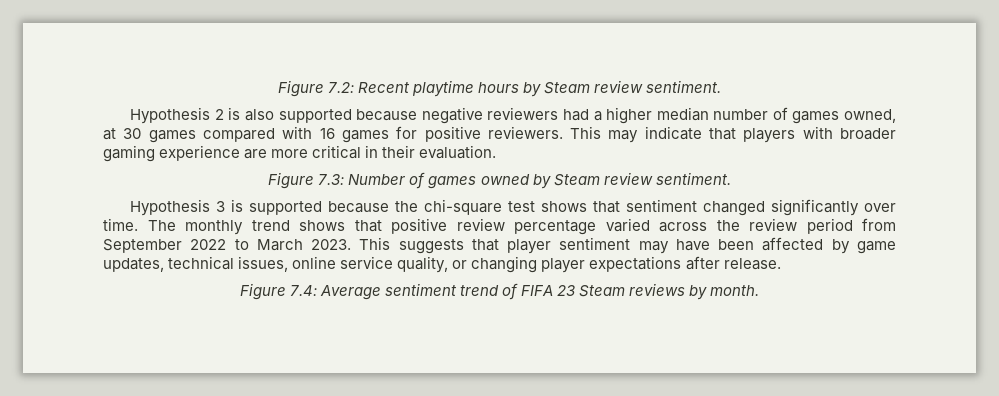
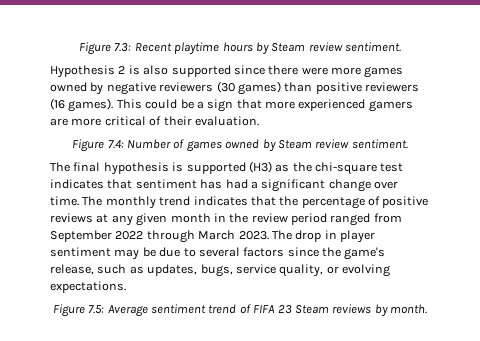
- Figure 7.2: Recent playtime hours by Steam review sentiment.
+ Figure 7.3: Recent playtime hours by Steam review sentiment.
- Hypothesis 2 is also supported because negative reviewers had a higher median number of games owned, at 30 games compared with 16 games for positive reviewers. This may indicate that players with broader gaming experience are more critical in their evaluation.
+ Hypothesis 2 is also supported since there were more games owned by negative reviewers (30 games) than positive reviewers (16 games). This could be a sign that more experienced gamers are more critical of their evaluation.
- Figure 7.3: Number of games owned by Steam review sentiment.
+ Figure 7.4: Number of games owned by Steam review sentiment.
- Hypothesis 3 is supported because the chi-square test shows that sentiment changed significantly over time.
+ The final hypothesis is supported (H3) as the chi-square test indicates that sentiment has had a significant change over time.
- The monthly trend shows that positive review percentage varied across the review period from September 2022 to March 2023.
+ The monthly trend indicates that the percentage of positive reviews at any given month in the review period ranged from September 2022 through March 2023.
- This suggests that player sentiment may have been affected by game updates, technical issues, online service quality, or changing player expectations after release.
- Figure 7.4: Average sentiment trend of FIFA 23 Steam reviews by month.
+ The drop in player sentiment may be due to several factors since the game's release, such as updates, bugs, service quality, or evolving expectations.
+ Figure 7.5: Average sentiment trend of FIFA 23 Steam reviews by month.

